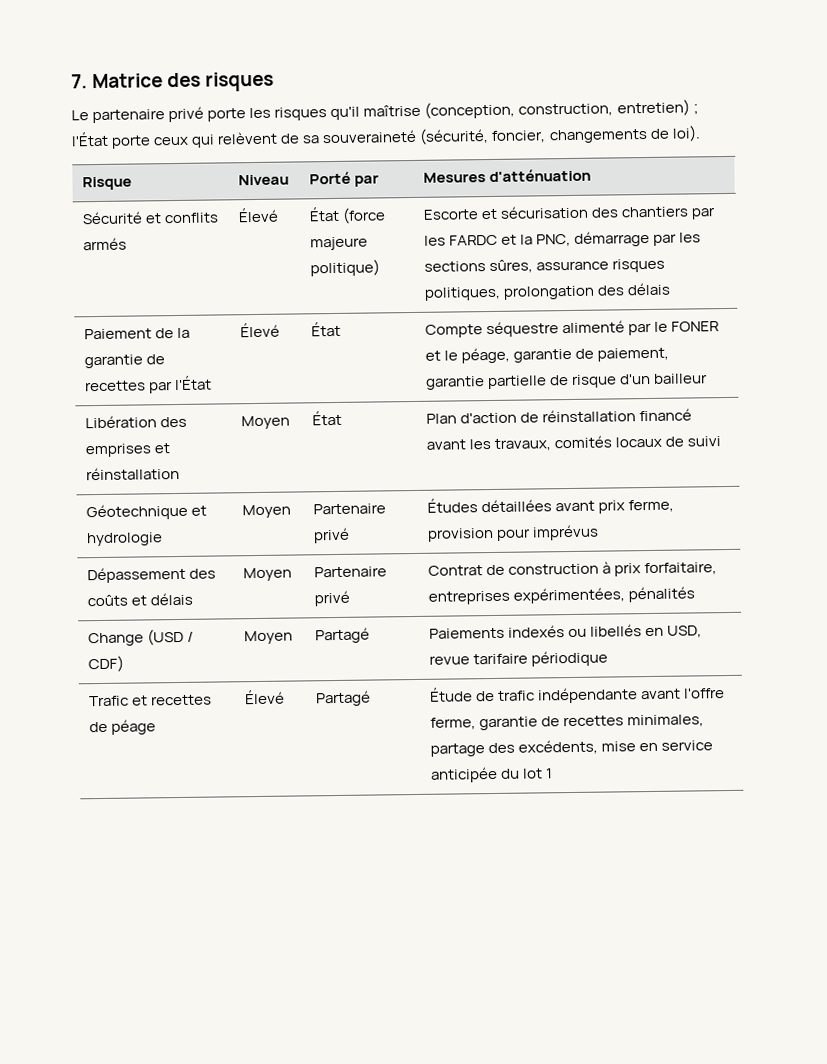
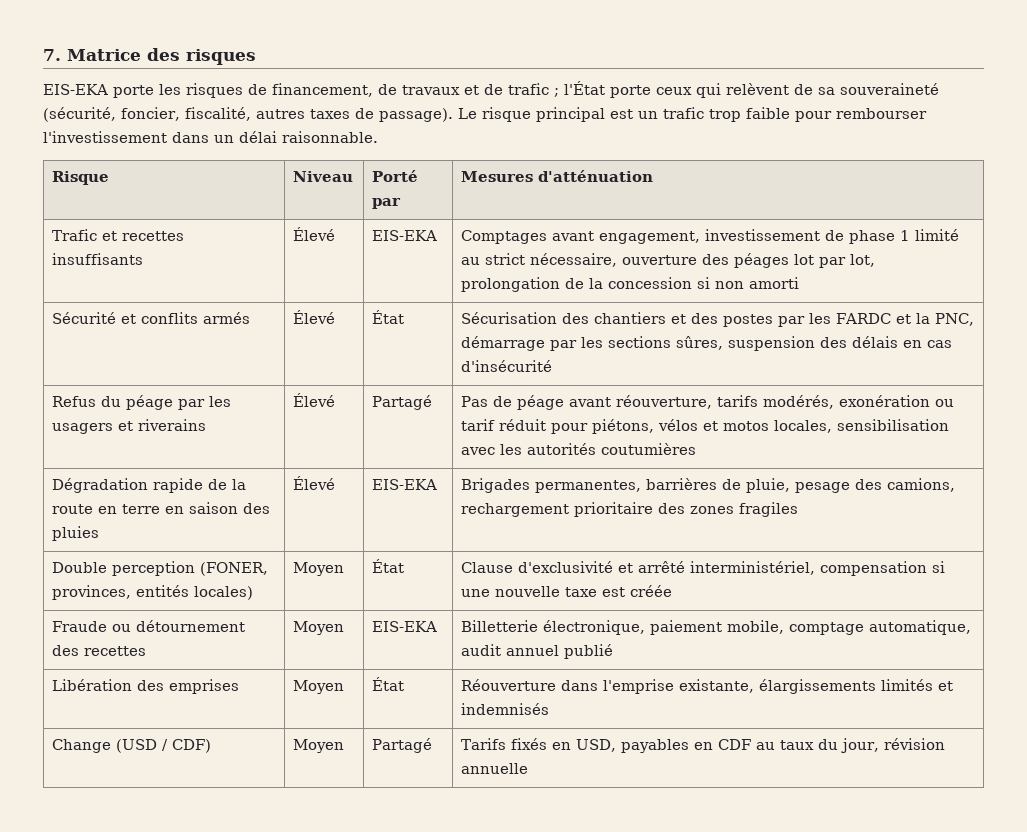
- Le partenaire privé porte les risques qu'il maîtrise (conception, construction, entretien) ; l'État porte ceux qui relèvent de sa souveraineté (sécurité, foncier, changements de loi).
+ EIS-EKA porte les risques de financement, de travaux et de trafic ; l'État porte ceux qui relèvent de sa souveraineté (sécurité, foncier, fiscalité, autres taxes de passage). Le risque principal est un trafic trop faible pour rembourser l'investissement dans un délai raisonnable.
+ Trafic et recettes insuffisants | Élevé | EIS-EKA | Comptages avant engagement, investissement de phase 1 limité au strict nécessaire, ouverture des péages lot par lot, prolongation de la concession si non amorti
- Sécurité et conflits armés | Élevé | État (force majeure politique) | Escorte et sécurisation des chantiers par les FARDC et la PNC, démarrage par les sections sûres, assurance risques politiques, prolongation des délais
- Paiement de la garantie de recettes par l'État | Élevé | État | Compte séquestre alimenté par le FONER et le péage, garantie de paiement, garantie partielle de risque d'un bailleur
- Libération des emprises et réinstallation | Moyen | État | Plan d'action de réinstallation financé avant les travaux, comités locaux de suivi
- Géotechnique et hydrologie | Moyen | Partenaire privé | Études détaillées avant prix ferme, provision pour imprévus
- Dépassement des coûts et délais | Moyen | Partenaire privé | Contrat de construction à prix forfaitaire, entreprises expérimentées, pénalités
+ Sécurité et conflits armés | Élevé | État | Sécurisation des chantiers et des postes par les FARDC et la PNC, démarrage par les sections sûres, suspension des délais en cas d'insécurité
+ Refus du péage par les usagers et riverains | Élevé | Partagé | Pas de péage avant réouverture, tarifs modérés, exonération ou tarif réduit pour piétons, vélos et motos locales, sensibilisation avec les autorités coutumières
+ Dégradation rapide de la route en terre en saison des pluies | Élevé | EIS-EKA | Brigades permanentes, barrières de pluie, pesage des camions, rechargement prioritaire des zones fragiles
+ Double perception (FONER, provinces, entités locales) | Moyen | État | Clause d'exclusivité et arrêté interministériel, compensation si une nouvelle taxe est créée
+ Fraude ou détournement des recettes | Moyen | EIS-EKA | Billetterie électronique, paiement mobile, comptage automatique, audit annuel publié
+ Libération des emprises | Moyen | État | Réouverture dans l'emprise existante, élargissements limités et indemnisés
- Change (USD / CDF) | Moyen | Partagé | Paiements indexés ou libellés en USD, revue tarifaire périodique
- Trafic et recettes de péage | Élevé | Partagé | Étude de trafic indépendante avant l'offre ferme, garantie de recettes minimales, partage des excédents, mise en service anticipée du lot 1
+ Change (USD / CDF) | Moyen | Partagé | Tarifs fixés en USD, payables en CDF au taux du jour, révision annuelle

